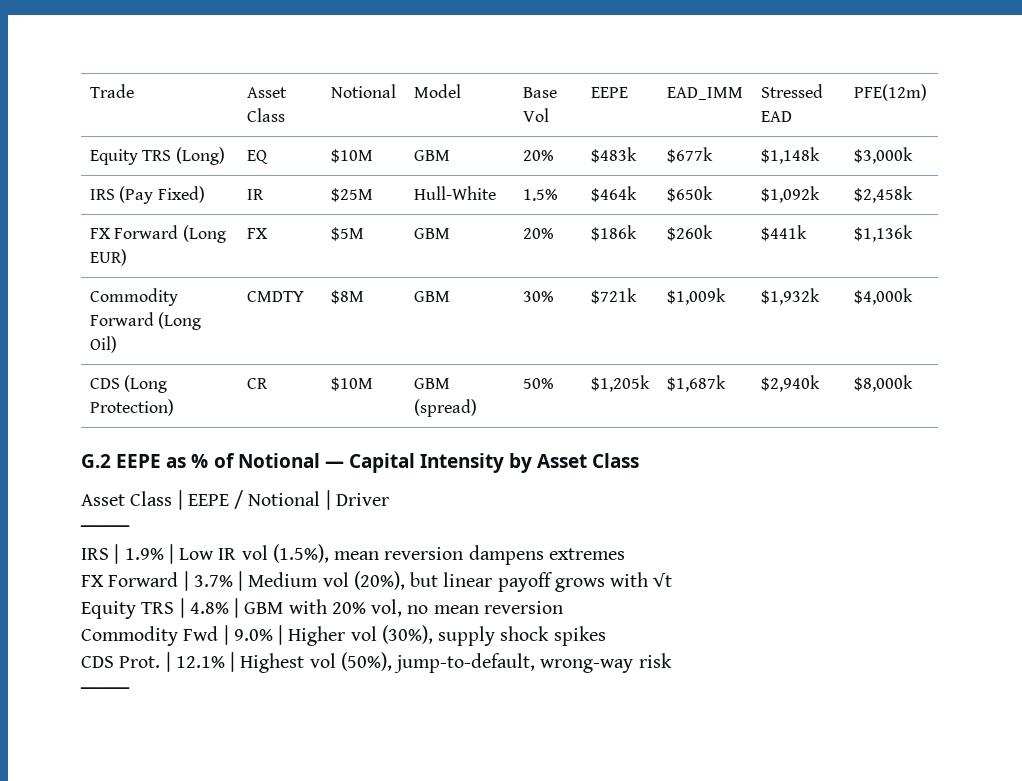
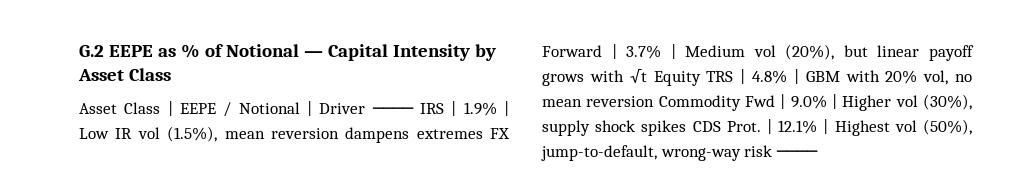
- Trade | Asset Class | Notional | Model | Base Vol | EEPE | EAD_IMM | Stressed EAD | PFE(12m)
- Equity TRS (Long) | EQ | $10M | GBM | 20% | $483k | $677k | $1,148k | $3,000k
- IRS (Pay Fixed) | IR | $25M | Hull-White | 1.5% | $464k | $650k | $1,092k | $2,458k
- FX Forward (Long EUR) | FX | $5M | GBM | 20% | $186k | $260k | $441k | $1,136k
- Commodity Forward (Long Oil) | CMDTY | $8M | GBM | 30% | $721k | $1,009k | $1,932k | $4,000k
- CDS (Long Protection) | CR | $10M | GBM (spread) | 50% | $1,205k | $1,687k | $2,940k | $8,000k
- Asset Class | EEPE / Notional | Driver
- ────
- IRS | 1.9% | Low IR vol (1.5%), mean reversion dampens extremes
- FX Forward | 3.7% | Medium vol (20%), but linear payoff grows with √t
- Equity TRS | 4.8% | GBM with 20% vol, no mean reversion
- Commodity Fwd | 9.0% | Higher vol (30%), supply shock spikes
- CDS Prot.
+ Asset Class | EEPE / Notional | Driver ──── IRS | 1.9% | Low IR vol (1.5%), mean reversion dampens extremes FX Forward | 3.7% | Medium vol (20%), but linear payoff grows with √t Equity TRS | 4.8% | GBM with 20% vol, no mean reversion Commodity Fwd | 9.0% | Higher vol (30%), supply shock spikes CDS Prot.
- | 12.1% | Highest vol (50%), jump-to-default, wrong-way risk
- ────
+ | 12.1% | Highest vol (50%), jump-to-default, wrong-way risk ────

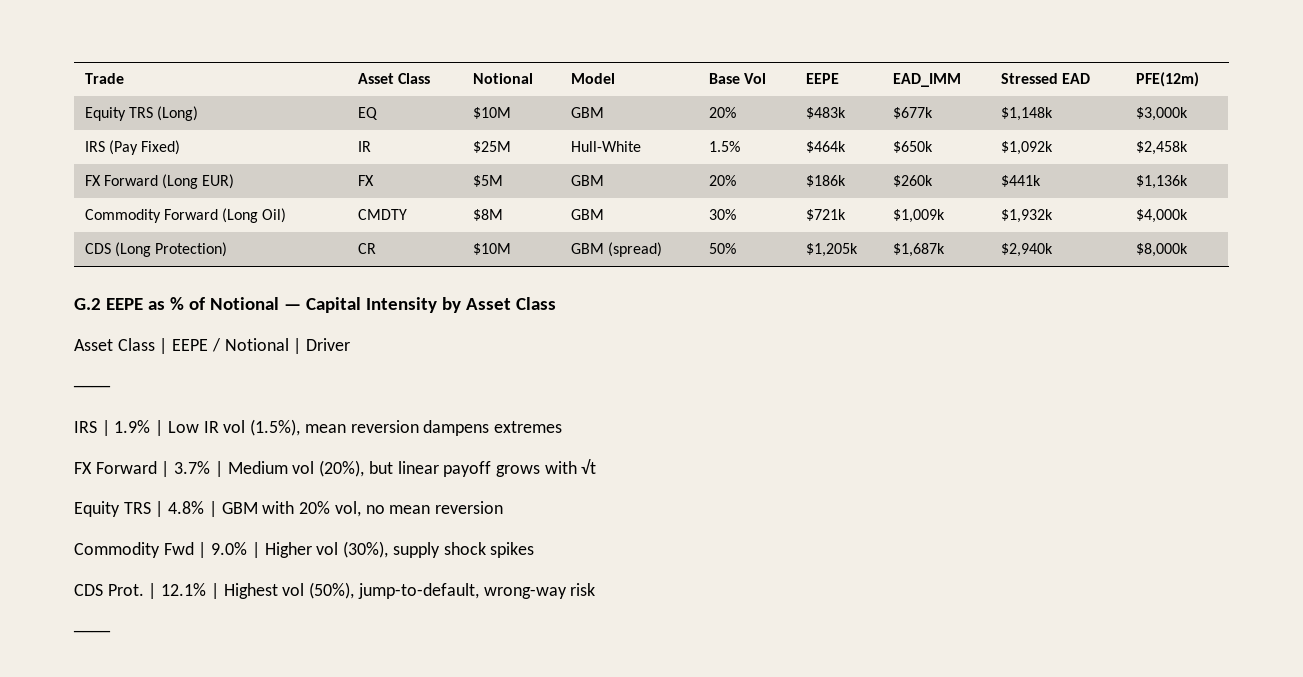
+ Trade | Asset Class | Notional | Model | Base Vol | EEPE | EAD_IMM | Stressed EAD | PFE(12m)
+ Equity TRS (Long) | EQ | $10M | GBM | 20% | $483k | $677k | $1,148k | $3,000k
+ IRS (Pay Fixed) | IR | $25M | Hull-White | 1.5% | $464k | $650k | $1,092k | $2,458k
+ FX Forward (Long EUR) | FX | $5M | GBM | 20% | $186k | $260k | $441k | $1,136k
+ Commodity Forward (Long Oil) | CMDTY | $8M | GBM | 30% | $721k | $1,009k | $1,932k | $4,000k
+ CDS (Long Protection) | CR | $10M | GBM (spread) | 50% | $1,205k | $1,687k | $2,940k | $8,000k
- Asset Class | EEPE / Notional | Driver ──── IRS | 1.9% | Low IR vol (1.5%), mean reversion dampens extremes FX Forward | 3.7% | Medium vol (20%), but linear payoff grows with √t Equity TRS | 4.8% | GBM with 20% vol, no mean reversion Commodity Fwd | 9.0% | Higher vol (30%), supply shock spikes CDS Prot.
+ Asset Class | EEPE / Notional | Driver
+ ────
+ IRS | 1.9% | Low IR vol (1.5%), mean reversion dampens extremes
+ FX Forward | 3.7% | Medium vol (20%), but linear payoff grows with √t
+ Equity TRS | 4.8% | GBM with 20% vol, no mean reversion
+ Commodity Fwd | 9.0% | Higher vol (30%), supply shock spikes
+ CDS Prot.
- | 12.1% | Highest vol (50%), jump-to-default, wrong-way risk ────
+ | 12.1% | Highest vol (50%), jump-to-default, wrong-way risk
+ ────

